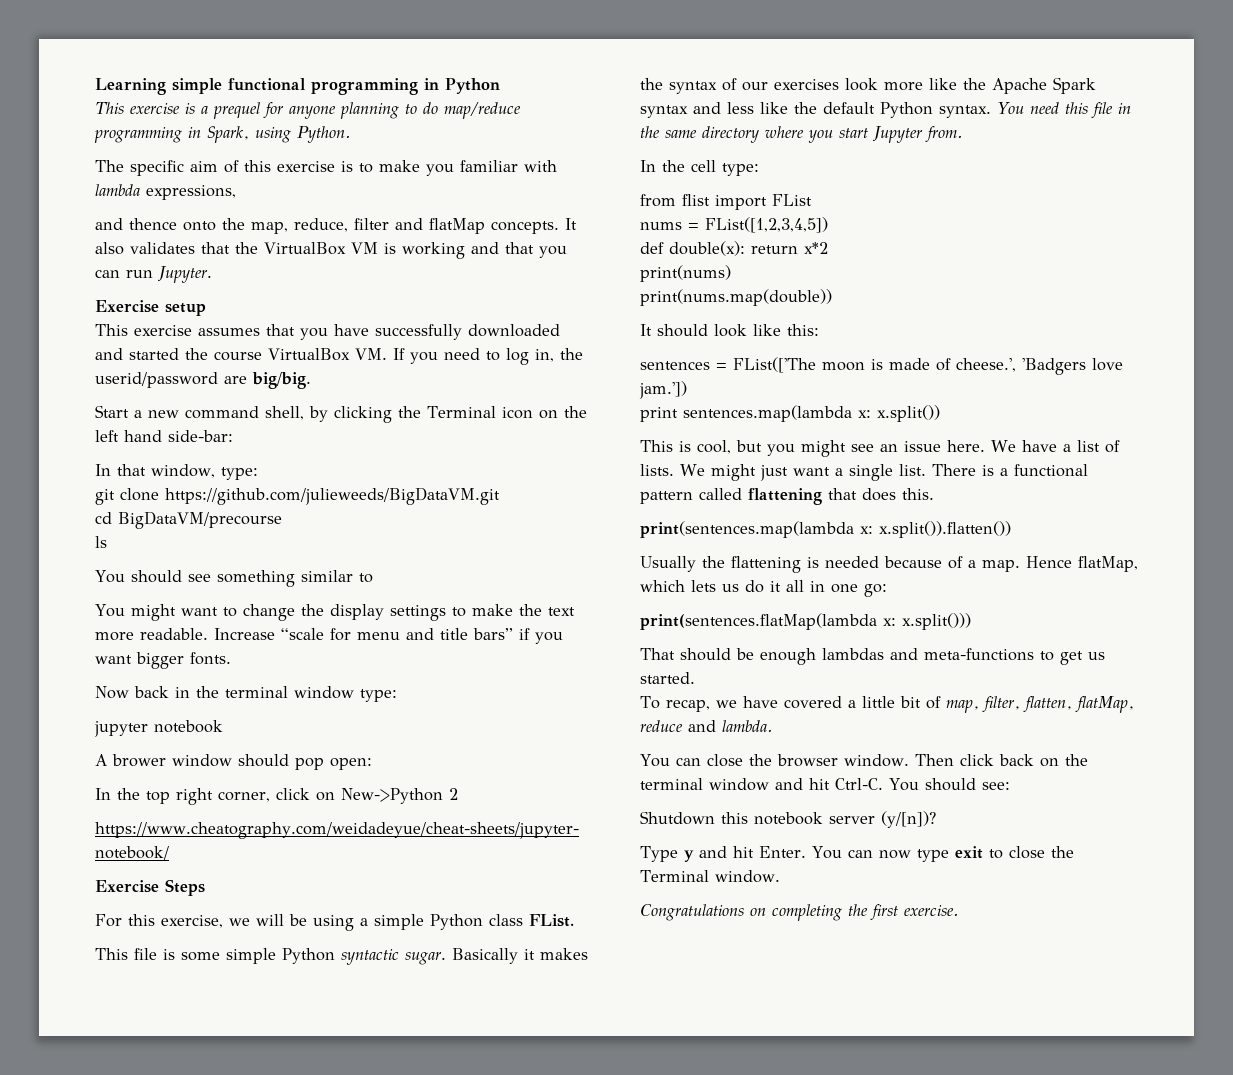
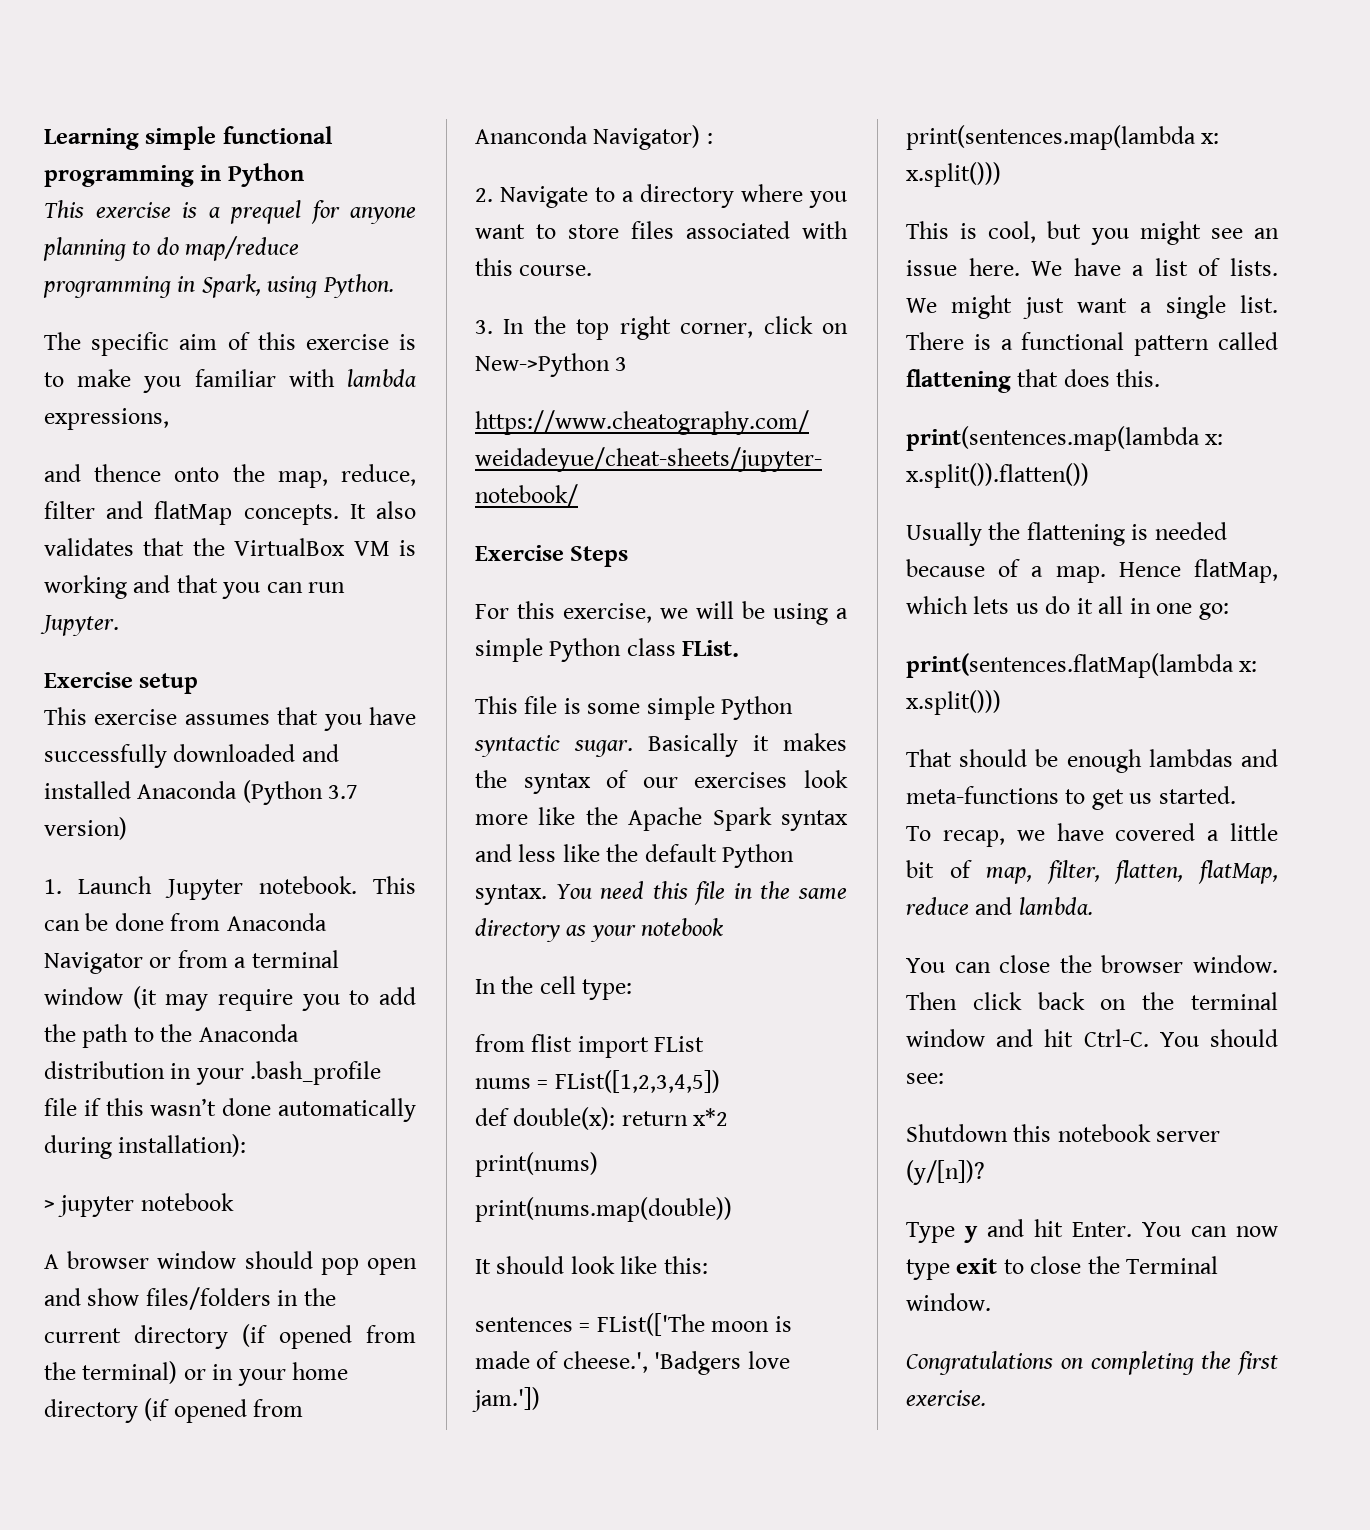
- This exercise assumes that you have successfully downloaded and started the course VirtualBox VM. If you need to log in, the userid/password are big/big.
- Start a new command shell, by clicking the Terminal icon on the left hand side-bar:
- In that window, type:
- git clone https://github.com/julieweeds/BigDataVM.git
- cd BigDataVM/precourse
- ls
- You should see something similar to
- You might want to change the display settings to make the text more readable. Increase “scale for menu and title bars” if you want bigger fonts.
- Now back in the terminal window type:
- jupyter notebook
+ This exercise assumes that you have successfully downloaded and installed Anaconda (Python 3.7 version)
+ 1. Launch Jupyter notebook. This can be done from Anaconda Navigator or from a terminal window (it may require you to add the path to the Anaconda distribution in your .bash_profile file if this wasn’t done automatically during installation):
+ > jupyter notebook
- A brower window should pop open:
- In the top right corner, click on New->Python 2
+ A browser window should pop open and show files/folders in the current directory (if opened from the terminal) or in your home directory (if opened from Ananconda Navigator) :
+ 2. Navigate to a directory where you want to store files associated with this course.
+ 3. In the top right corner, click on New->Python 3
- You need this file in the same directory where you start Jupyter from.
+ You need this file in the same directory as your notebook
- print sentences.map(lambda x: x.split())
+ print(sentences.map(lambda x: x.split()))

